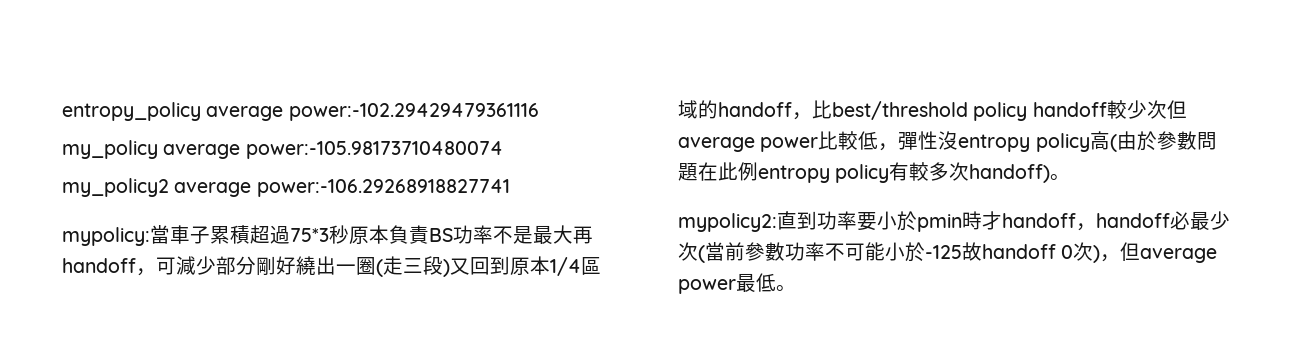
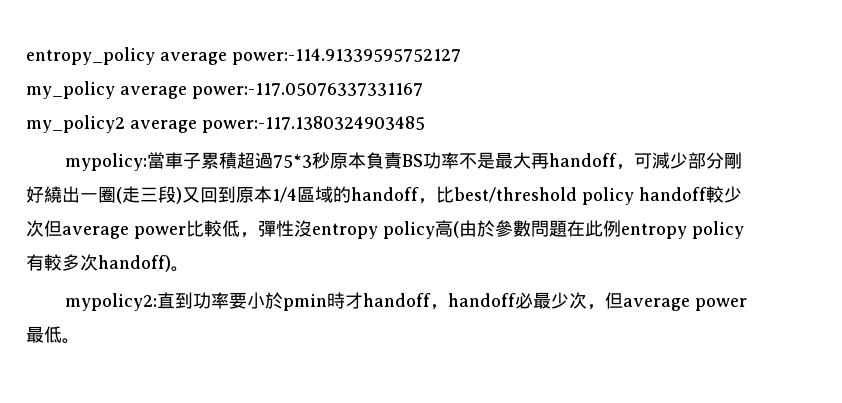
- entropy_policy average power:-102.29429479361116
+ entropy_policy average power:-114.91339595752127
- my_policy average power:-105.98173710480074
+ my_policy average power:-117.05076337331167
- my_policy2 average power:-106.29268918827741
+ my_policy2 average power:-117.1380324903485
- mypolicy2:直到功率要小於pmin時才handoff，handoff必最少次(當前參數功率不可能小於-125故handoff 0次)，但average power最低。
+ mypolicy2:直到功率要小於pmin時才handoff，handoff必最少次，但average power最低。

